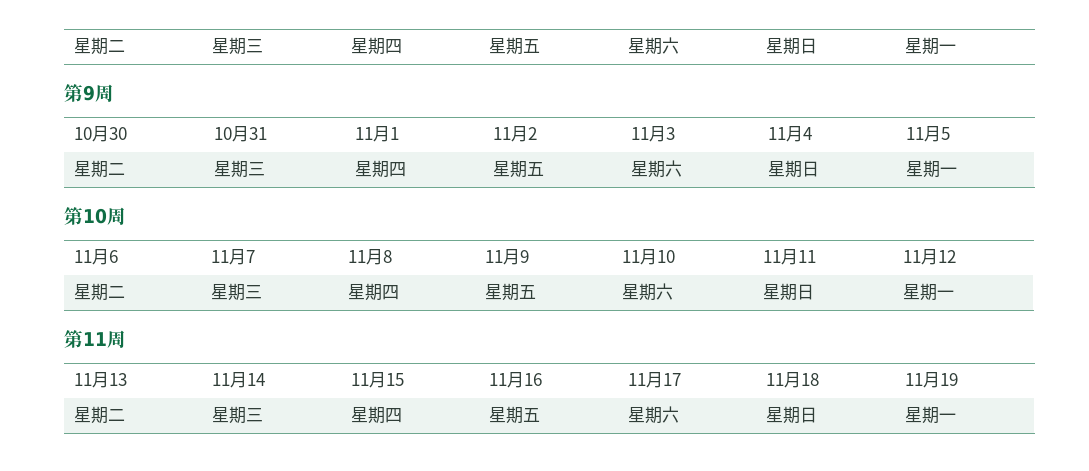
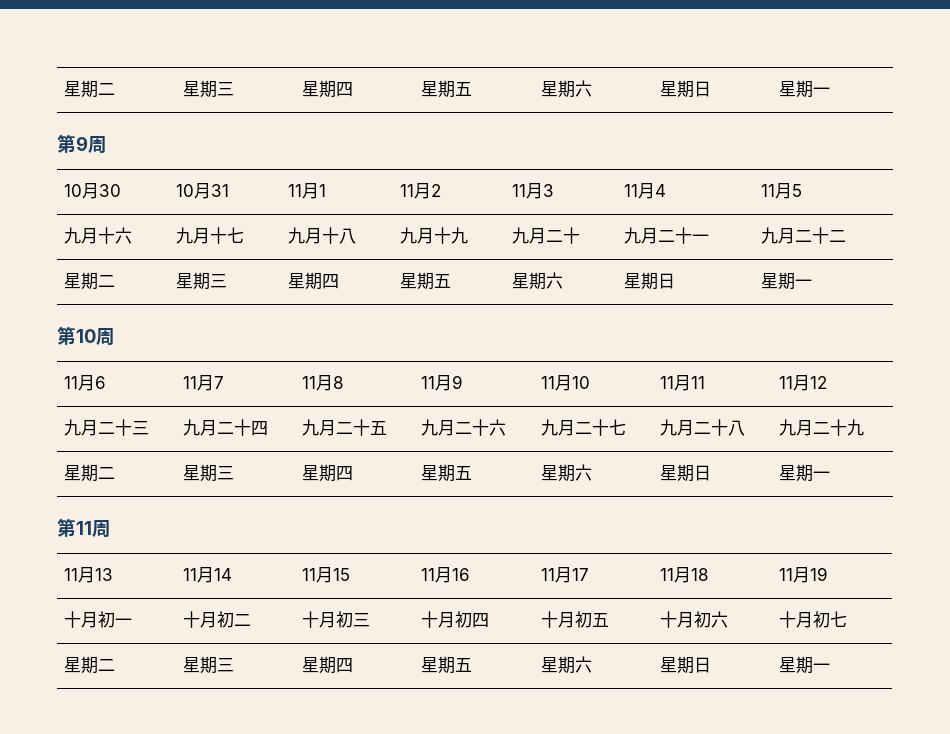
+ 九月十六 | 九月十七 | 九月十八 | 九月十九 | 九月二十 | 九月二十一 | 九月二十二
+ 九月二十三 | 九月二十四 | 九月二十五 | 九月二十六 | 九月二十七 | 九月二十八 | 九月二十九
+ 十月初一 | 十月初二 | 十月初三 | 十月初四 | 十月初五 | 十月初六 | 十月初七

